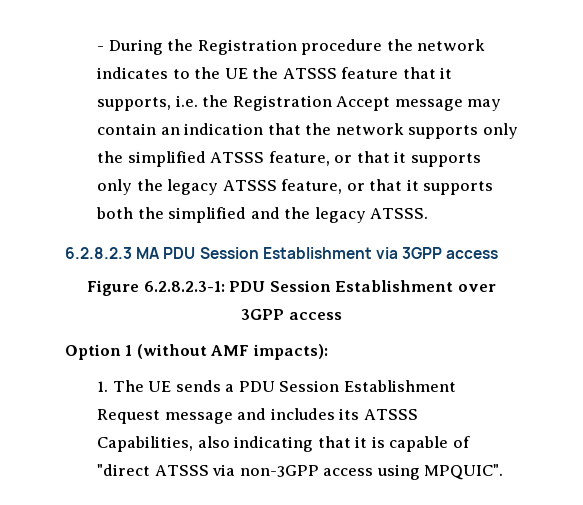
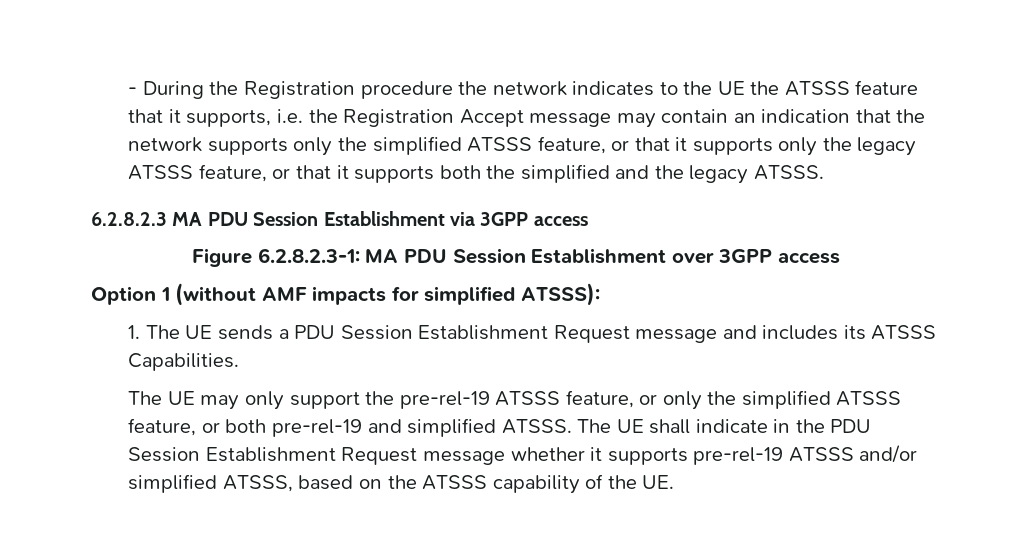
- Figure 6.2.8.2.3-1: PDU Session Establishment over 3GPP access
+ Figure 6.2.8.2.3-1: MA PDU Session Establishment over 3GPP access
- Option 1 (without AMF impacts):
+ Option 1 (without AMF impacts for simplified ATSSS):
- 1. The UE sends a PDU Session Establishment Request message and includes its ATSSS Capabilities, also indicating that it is capable of "direct ATSSS via non-3GPP access using MPQUIC".
+ 1. The UE sends a PDU Session Establishment Request message and includes its ATSSS Capabilities.
+ The UE may only support the pre-rel-19 ATSSS feature, or only the simplified ATSSS feature, or both pre-rel-19 and simplified ATSSS. The UE shall indicate in the PDU Session Establishment Request message whether it supports pre-rel-19 ATSSS and/or simplified ATSSS, based on the ATSSS capability of the UE.

